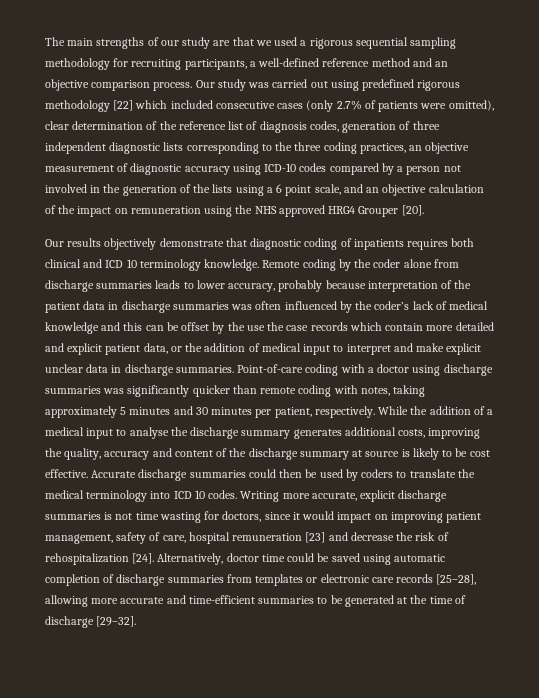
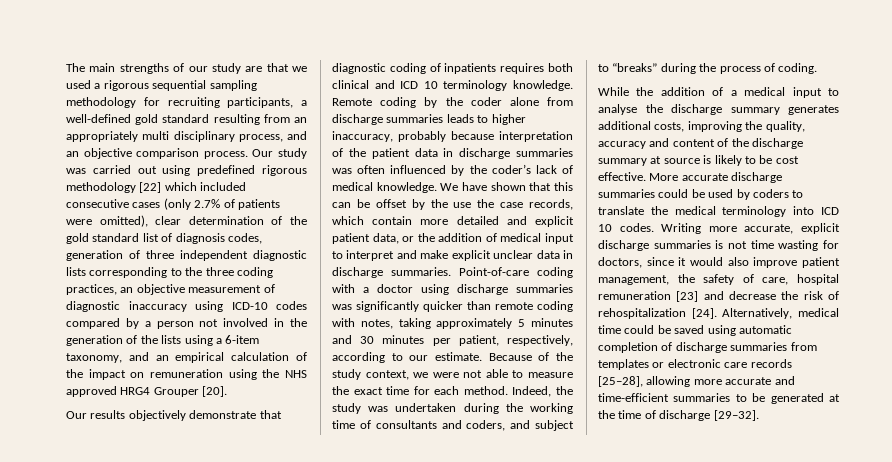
- The main strengths of our study are that we used a rigorous sequential sampling methodology for recruiting participants, a well-defined reference method and an objective comparison process.
+ The main strengths of our study are that we used a rigorous sequential sampling methodology for recruiting participants, a well-defined gold standard resulting from an appropriately multi disciplinary process, and an objective comparison process.
- Our study was carried out using predefined rigorous methodology [22] which included consecutive cases (only 2.7% of patients were omitted), clear determination of the reference list of diagnosis codes, generation of three independent diagnostic lists corresponding to the three coding practices, an objective measurement of diagnostic accuracy using ICD-10 codes compared by a person not involved in the generation of the lists using a 6 point scale, and an objective calculation of the impact on remuneration using the NHS approved HRG4 Grouper [20].
+ Our study was carried out using predefined rigorous methodology [22] which included consecutive cases (only 2.7% of patients were omitted), clear determination of the gold standard list of diagnosis codes, generation of three independent diagnostic lists corresponding to the three coding practices, an objective measurement of diagnostic inaccuracy using ICD-10 codes compared by a person not involved in the generation of the lists using a 6-item taxonomy, and an empirical calculation of the impact on remuneration using the NHS approved HRG4 Grouper [20].
- Remote coding by the coder alone from discharge summaries leads to lower accuracy, probably because interpretation of the patient data in discharge summaries was often influenced by the coder’s lack of medical knowledge and this can be offset by the use the case records which contain more detailed and explicit patient data, or the addition of medical input to interpret and make explicit unclear data in discharge summaries.
+ Remote coding by the coder alone from discharge summaries leads to higher inaccuracy, probably because interpretation of the patient data in discharge summaries was often influenced by the coder’s lack of medical knowledge. We have shown that this can be offset by the use the case records, which contain more detailed and explicit patient data, or the addition of medical input to interpret and make explicit unclear data in discharge summaries.
- Point-of-care coding with a doctor using discharge summaries was significantly quicker than remote coding with notes, taking approximately 5 minutes and 30 minutes per patient, respectively. While the addition of a medical input to analyse the discharge summary generates additional costs, improving the quality, accuracy and content of the discharge summary at source is likely to be cost effective.
+ Point-of-care coding with a doctor using discharge summaries was significantly quicker than remote coding with notes, taking approximately 5 minutes and 30 minutes per patient, respectively, according to our estimate. Because of the study context, we were not able to measure the exact time for each method. Indeed, the study was undertaken during the working time of consultants and coders, and subject to “breaks” during the process of coding.
+ While the addition of a medical input to analyse the discharge summary generates additional costs, improving the quality, accuracy and content of the discharge summary at source is likely to be cost effective.
- Accurate discharge summaries could then be used by coders to translate the medical terminology into ICD 10 codes.
+ More accurate discharge summaries could be used by coders to translate the medical terminology into ICD 10 codes.
- Writing more accurate, explicit discharge summaries is not time wasting for doctors, since it would impact on improving patient management, safety of care, hospital remuneration [23] and decrease the risk of rehospitalization [24].
+ Writing more accurate, explicit discharge summaries is not time wasting for doctors, since it would also improve patient management, the safety of care, hospital remuneration [23] and decrease the risk of rehospitalization [24].
- Alternatively, doctor time could be saved using automatic completion of discharge summaries from templates or electronic care records [25–28], allowing more accurate and time-efficient summaries to be generated at the time of discharge [29–32].
+ Alternatively, medical time could be saved using automatic completion of discharge summaries from templates or electronic care records [25–28], allowing more accurate and time-efficient summaries to be generated at the time of discharge [29–32].

